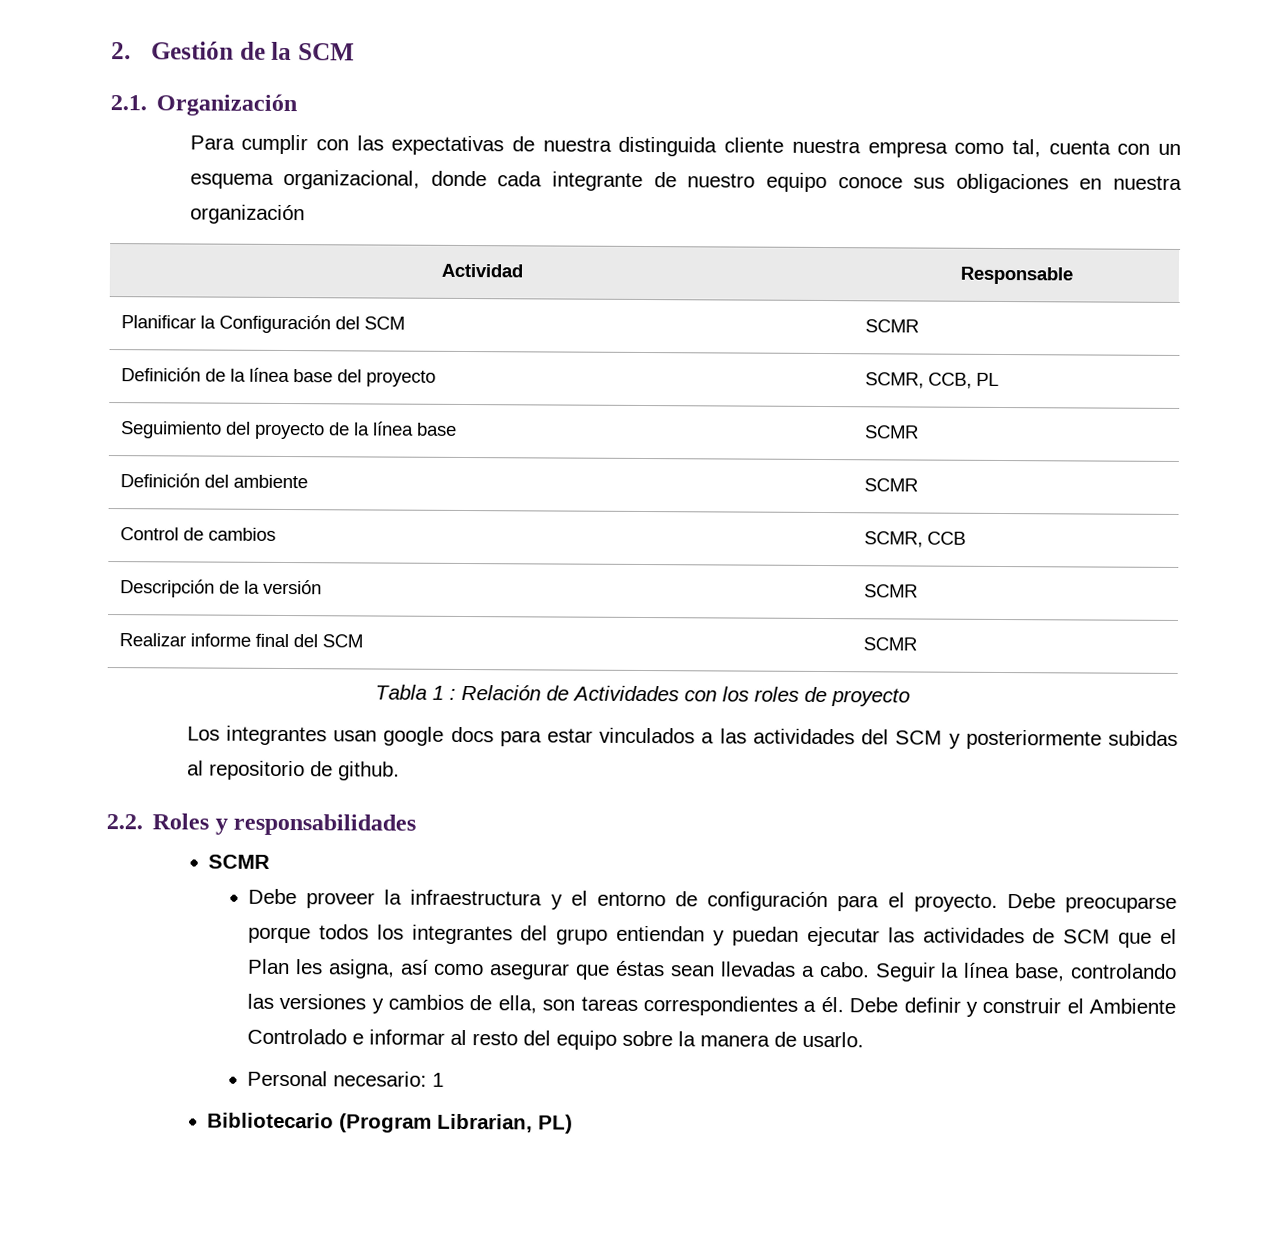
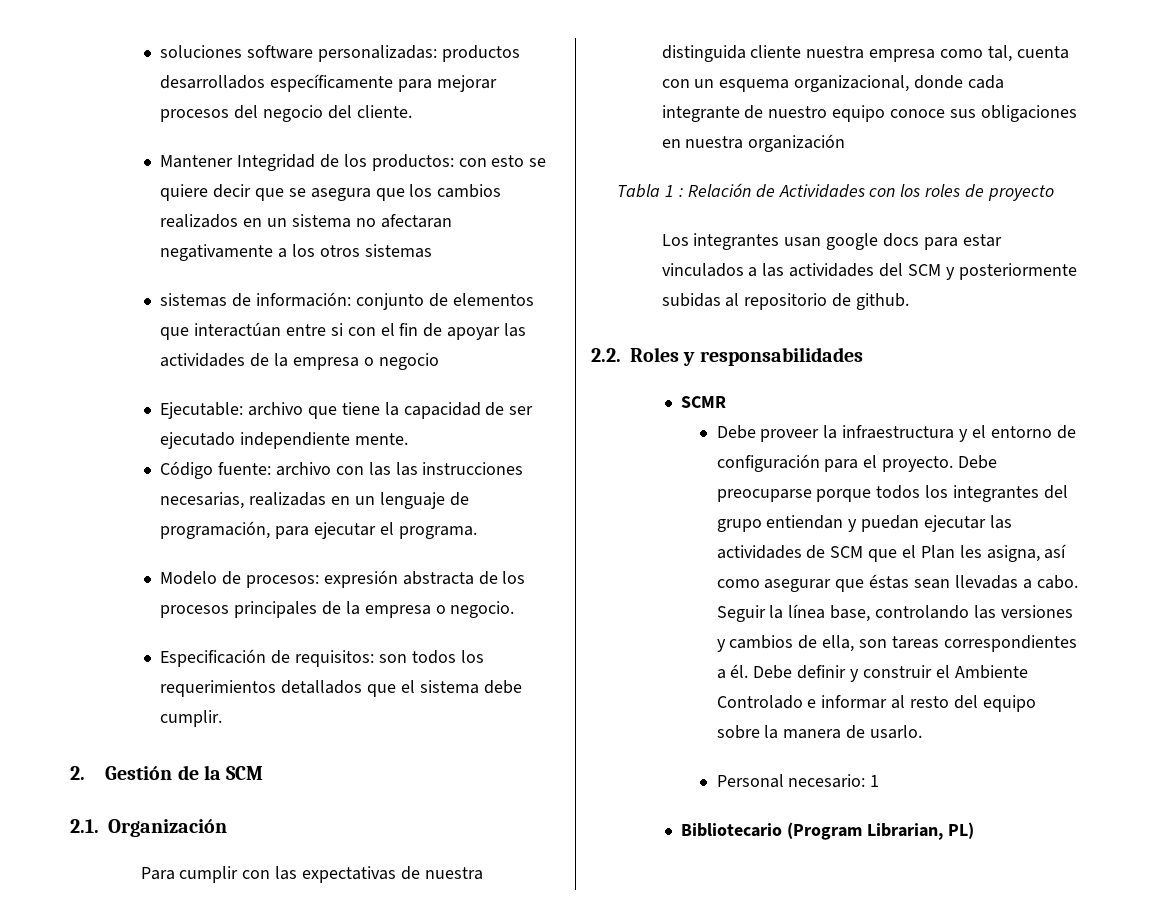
+ soluciones software personalizadas: productos desarrollados específicamente para mejorar procesos del negocio del cliente.
+ Mantener Integridad de los productos: con esto se quiere decir que se asegura que los cambios realizados en un sistema no afectaran negativamente a los otros sistemas
+ sistemas de información: conjunto de elementos que interactúan entre si con el fin de apoyar las actividades de la empresa o negocio
+ Ejecutable: archivo que tiene la capacidad de ser ejecutado independiente mente.
+ Código fuente: archivo con las las instrucciones necesarias, realizadas en un lenguaje de programación, para ejecutar el programa.
+ Modelo de procesos: expresión abstracta de los procesos principales de la empresa o negocio.
+ Especificación de requisitos: son todos los requerimientos detallados que el sistema debe cumplir.
- Actividad | Responsable
- Planificar la Configuración del SCM | SCMR
- Definición de la línea base del proyecto | SCMR, CCB, PL
- Seguimiento del proyecto de la línea base | SCMR
- Definición del ambiente | SCMR
- Control de cambios | SCMR, CCB
- Descripción de la versión | SCMR
- Realizar informe final del SCM | SCMR

